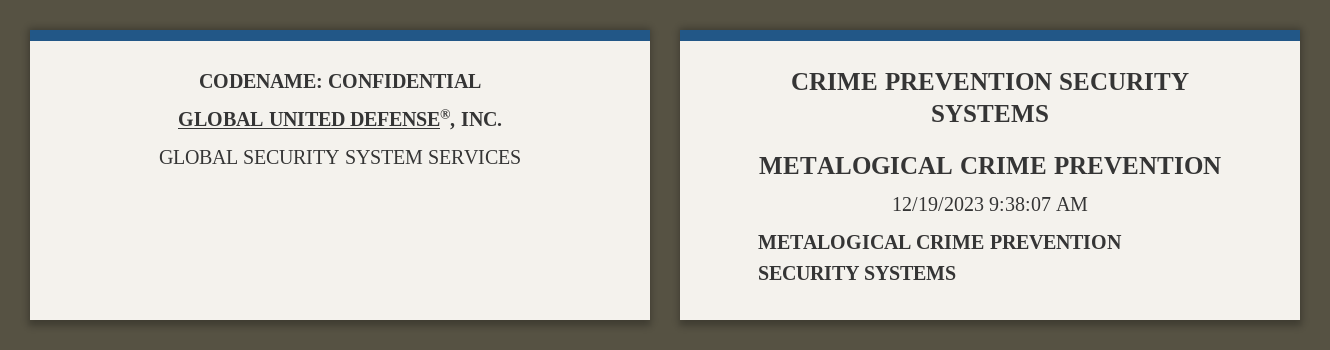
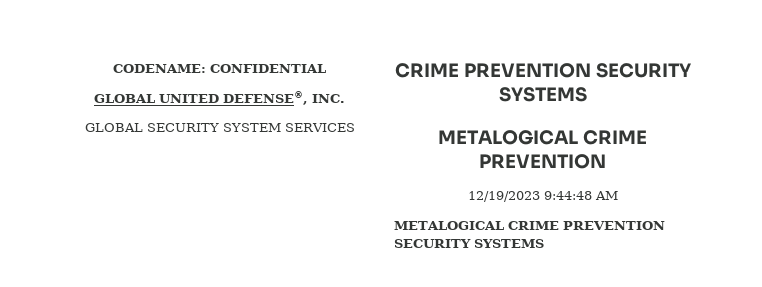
- 12/19/2023 9:38:07 AM
+ 12/19/2023 9:44:48 AM

